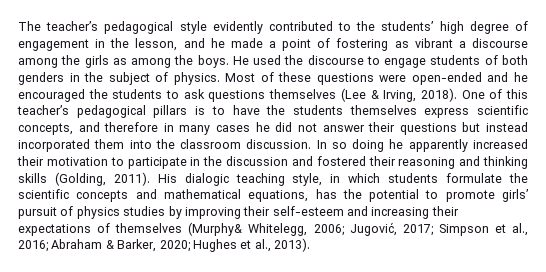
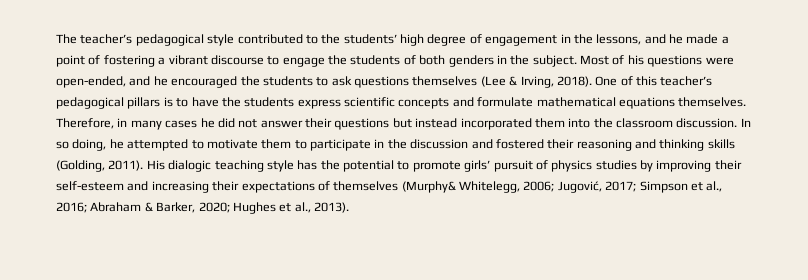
- The teacher’s pedagogical style evidently contributed to the students’ high degree of engagement in the lesson, and he made a point of fostering as vibrant a discourse among the girls as among the boys. He used the discourse to engage students of both genders in the subject of physics.
+ The teacher’s pedagogical style contributed to the students’ high degree of engagement in the lessons, and he made a point of fostering a vibrant discourse to engage the students of both genders in the subject.
- Most of these questions were open-ended and he encouraged the students to ask questions themselves (Lee & Irving, 2018).
+ Most of his questions were open-ended, and he encouraged the students to ask questions themselves (Lee & Irving, 2018).
- One of this teacher’s pedagogical pillars is to have the students themselves express scientific concepts, and therefore in many cases he did not answer their questions but instead incorporated them into the classroom discussion.
+ One of this teacher’s pedagogical pillars is to have the students express scientific concepts and formulate mathematical equations themselves. Therefore, in many cases he did not answer their questions but instead incorporated them into the classroom discussion.
- In so doing he apparently increased their motivation to participate in the discussion and fostered their reasoning and thinking skills (Golding, 2011).
+ In so doing, he attempted to motivate them to participate in the discussion and fostered their reasoning and thinking skills (Golding, 2011).
- His dialogic teaching style, in which students formulate the scientific concepts and mathematical equations, has the potential to promote girls’ pursuit of physics studies by improving their self-esteem and increasing their expectations of themselves (Murphy& Whitelegg, 2006; Jugović, 2017; Simpson et al., 2016; Abraham & Barker, 2020; Hughes et al., 2013).
+ His dialogic teaching style has the potential to promote girls’ pursuit of physics studies by improving their self-esteem and increasing their expectations of themselves (Murphy& Whitelegg, 2006; Jugović, 2017; Simpson et al., 2016; Abraham & Barker, 2020; Hughes et al., 2013).

